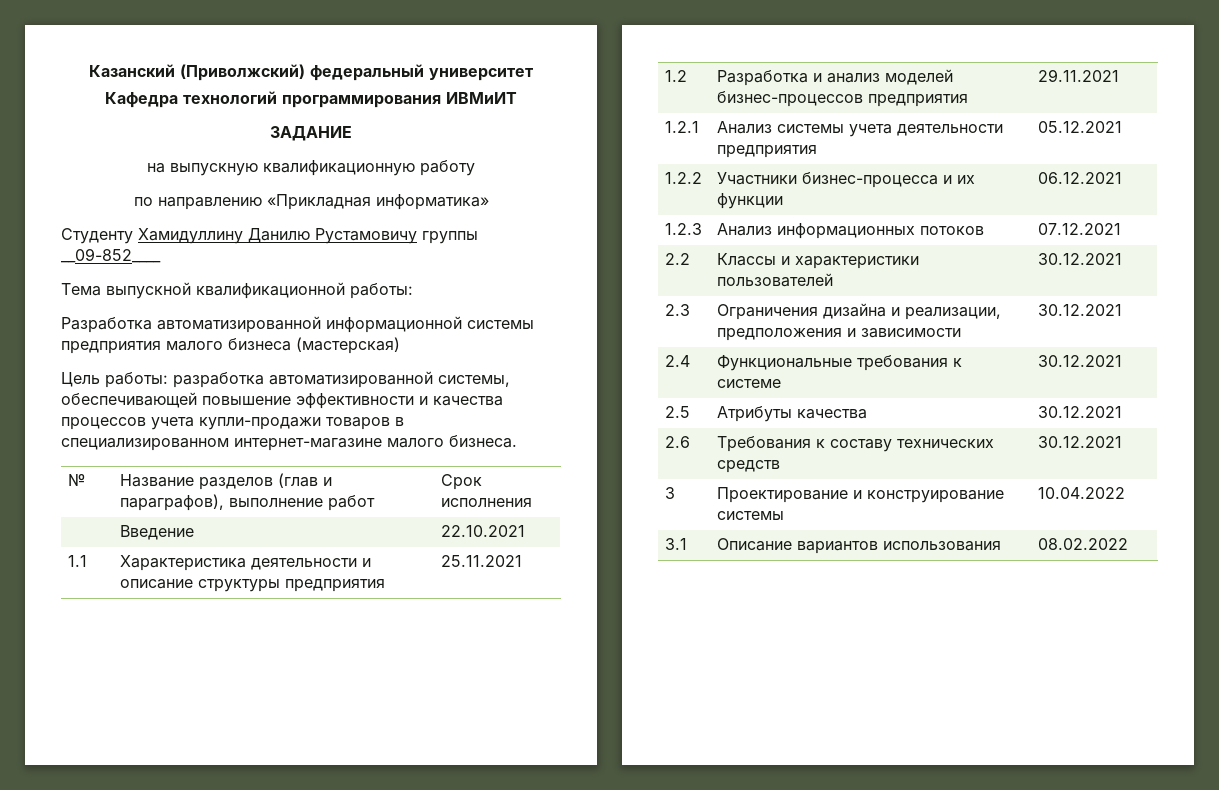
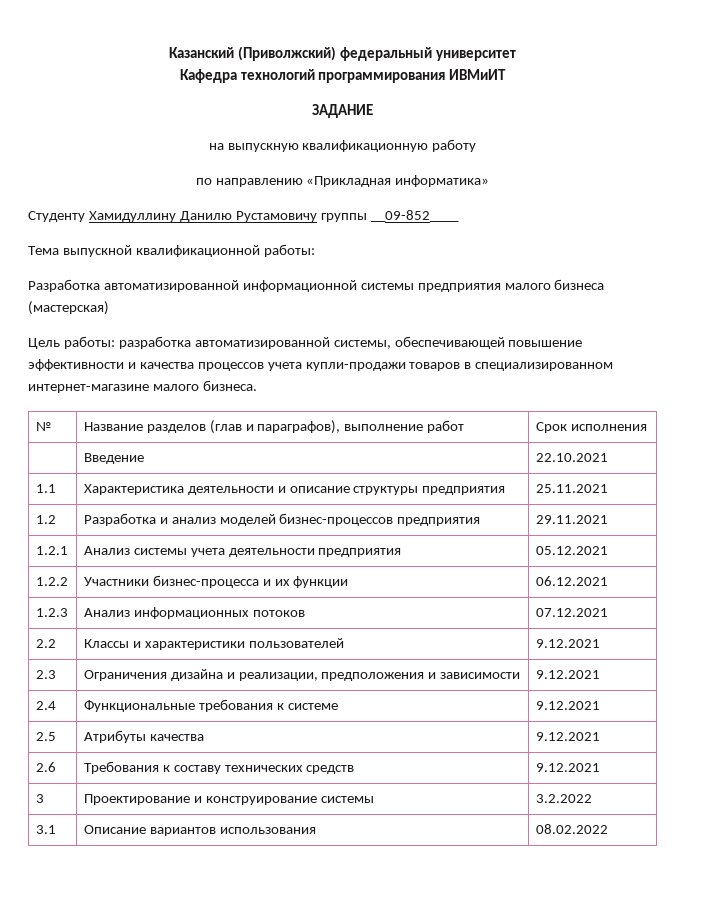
- 2.2 | Классы и характеристики пользователей | 30.12.2021
+ 2.2 | Классы и характеристики пользователей | 9.12.2021
- 2.3 | Ограничения дизайна и реализации, предположения и зависимости | 30.12.2021
+ 2.3 | Ограничения дизайна и реализации, предположения и зависимости | 9.12.2021
- 2.4 | Функциональные требования к системе | 30.12.2021
+ 2.4 | Функциональные требования к системе | 9.12.2021
- 2.5 | Атрибуты качества | 30.12.2021
+ 2.5 | Атрибуты качества | 9.12.2021
- 2.6 | Требования к составу технических средств | 30.12.2021
+ 2.6 | Требования к составу технических средств | 9.12.2021
- 3 | Проектирование и конструирование системы | 10.04.2022
+ 3 | Проектирование и конструирование системы | 3.2.2022

